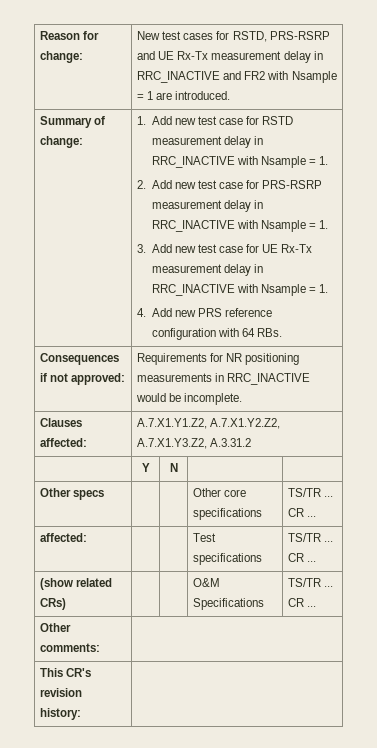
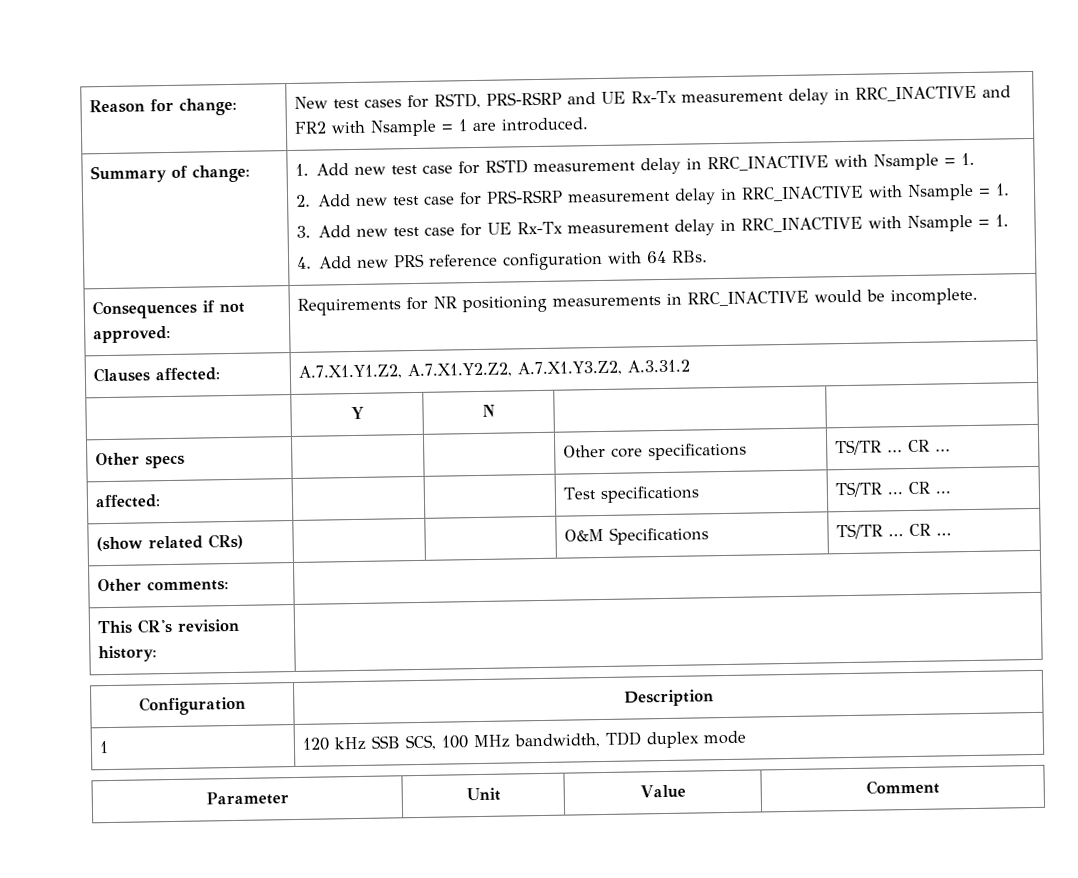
+ Configuration | Description
+ 1 | 120 kHz SSB SCS, 100 MHz bandwidth, TDD duplex mode
+ Parameter | Unit | Value | Comment

